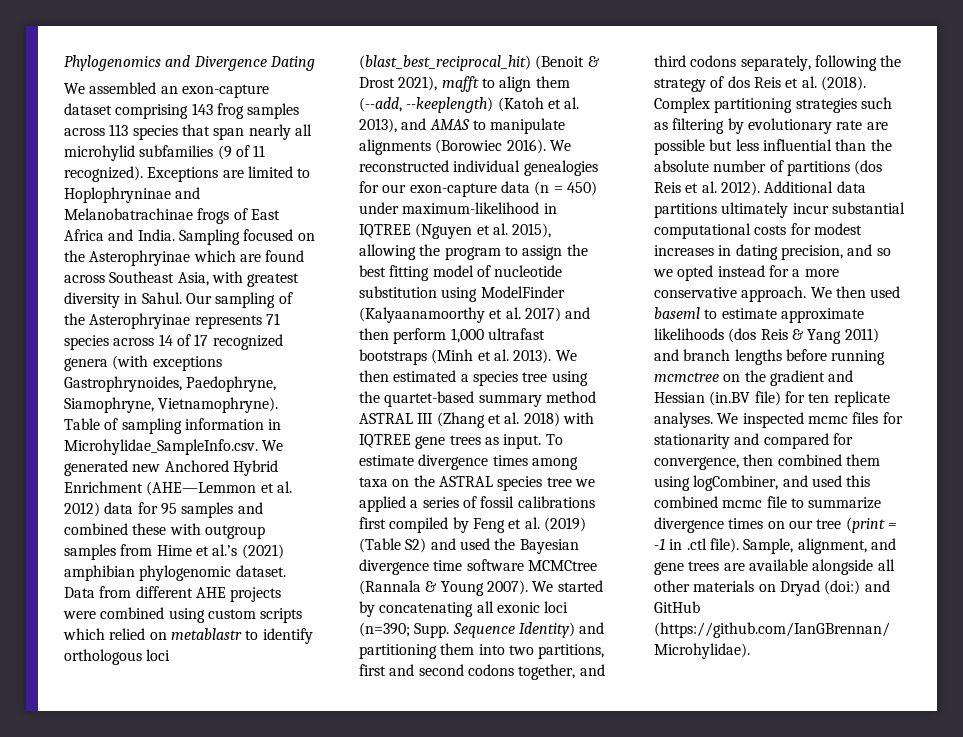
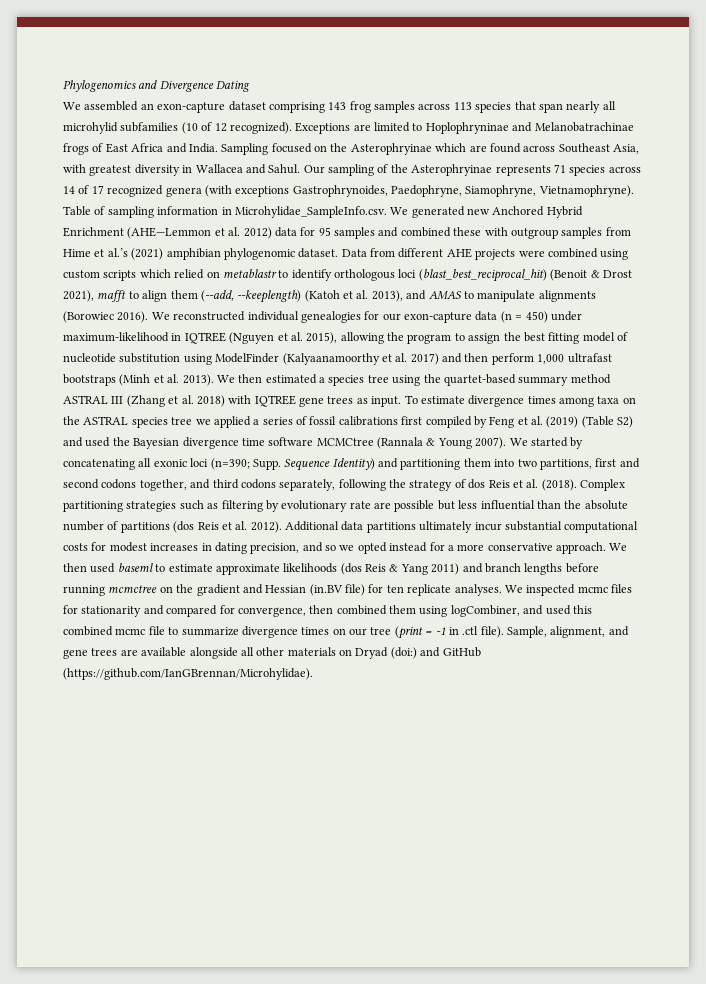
- We assembled an exon-capture dataset comprising 143 frog samples across 113 species that span nearly all microhylid subfamilies (9 of 11 recognized).
+ We assembled an exon-capture dataset comprising 143 frog samples across 113 species that span nearly all microhylid subfamilies (10 of 12 recognized).
- Sampling focused on the Asterophryinae which are found across Southeast Asia, with greatest diversity in Sahul.
+ Sampling focused on the Asterophryinae which are found across Southeast Asia, with greatest diversity in Wallacea and Sahul.

